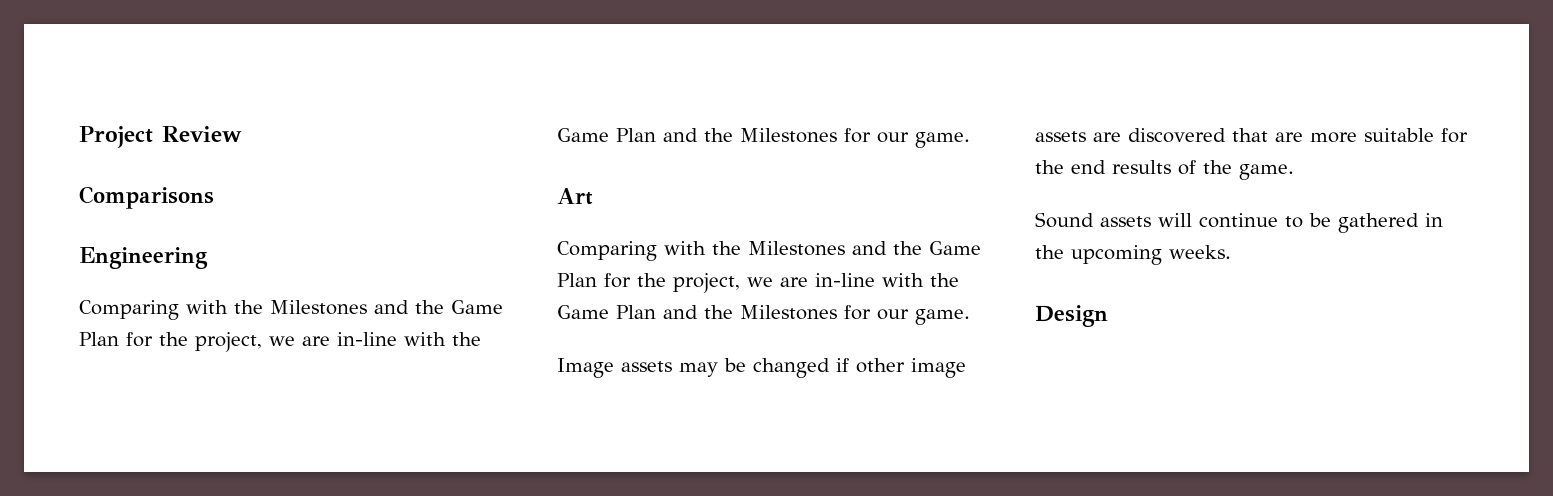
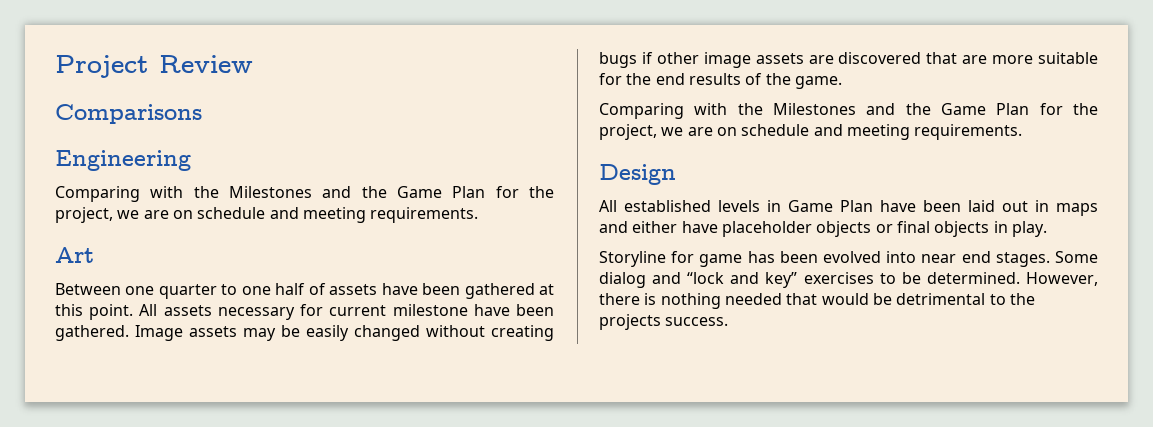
  Engineering
- Comparing with the Milestones and the Game Plan for the project, we are in-line with the Game Plan and the Milestones for our game.
+ Comparing with the Milestones and the Game Plan for the project, we are on schedule and meeting requirements.
  Art
- Comparing with the Milestones and the Game Plan for the project, we are in-line with the Game Plan and the Milestones for our game.
- Image assets may be changed if other image assets are discovered that are more suitable for the end results of the game.
- Sound assets will continue to be gathered in the upcoming weeks.
+ Between one quarter to one half of assets have been gathered at this point. All assets necessary for current milestone have been gathered. Image assets may be easily changed without creating bugs if other image assets are discovered that are more suitable for the end results of the game.
+ Comparing with the Milestones and the Game Plan for the project, we are on schedule and meeting requirements.
  Design
+ All established levels in Game Plan have been laid out in maps and either have placeholder objects or final objects in play.
+ Storyline for game has been evolved into near end stages. Some dialog and “lock and key” exercises to be determined. However, there is nothing needed that would be detrimental to the projects success.

